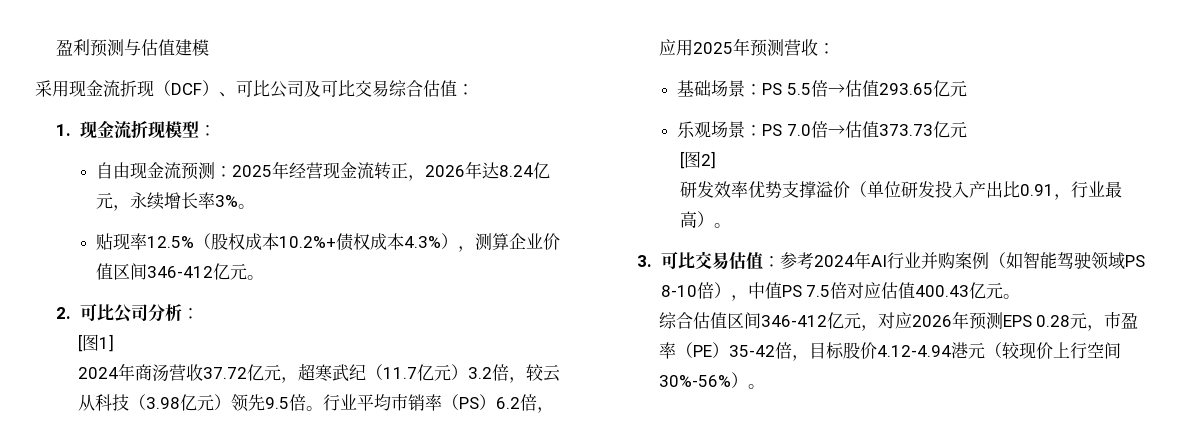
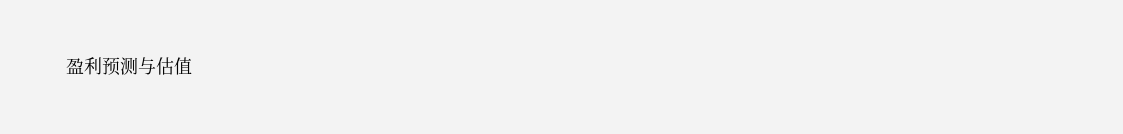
- 盈利预测与估值建模
- 采用现金流折现（DCF）、可比公司及可比交易综合估值：
- 1.现金流折现模型：
- 自由现金流预测：2025年经营现金流转正，2026年达8.24亿元，永续增长率3%。
- 贴现率12.5%（股权成本10.2%+债权成本4.3%），测算企业价值区间346-412亿元。
- 2.可比公司分析：
- [图1]
- 2024年商汤营收37.72亿元，超寒武纪（11.7亿元）3.2倍，较云从科技（3.98亿元）领先9.5倍。行业平均市销率（PS）6.2倍，应用2025年预测营收：
- 基础场景：PS 5.5倍→估值293.65亿元
- 乐观场景：PS 7.0倍→估值373.73亿元
- [图2]
- 研发效率优势支撑溢价（单位研发投入产出比0.91，行业最高）。
- 3.可比交易估值：参考2024年AI行业并购案例（如智能驾驶领域PS 8-10倍），中值PS 7.5倍对应估值400.43亿元。
- 综合估值区间346-412亿元，对应2026年预测EPS 0.28元，市盈率（PE）35-42倍，目标股价4.12-4.94港元（较现价上行空间30%-56%）。
+ 盈利预测与估值

